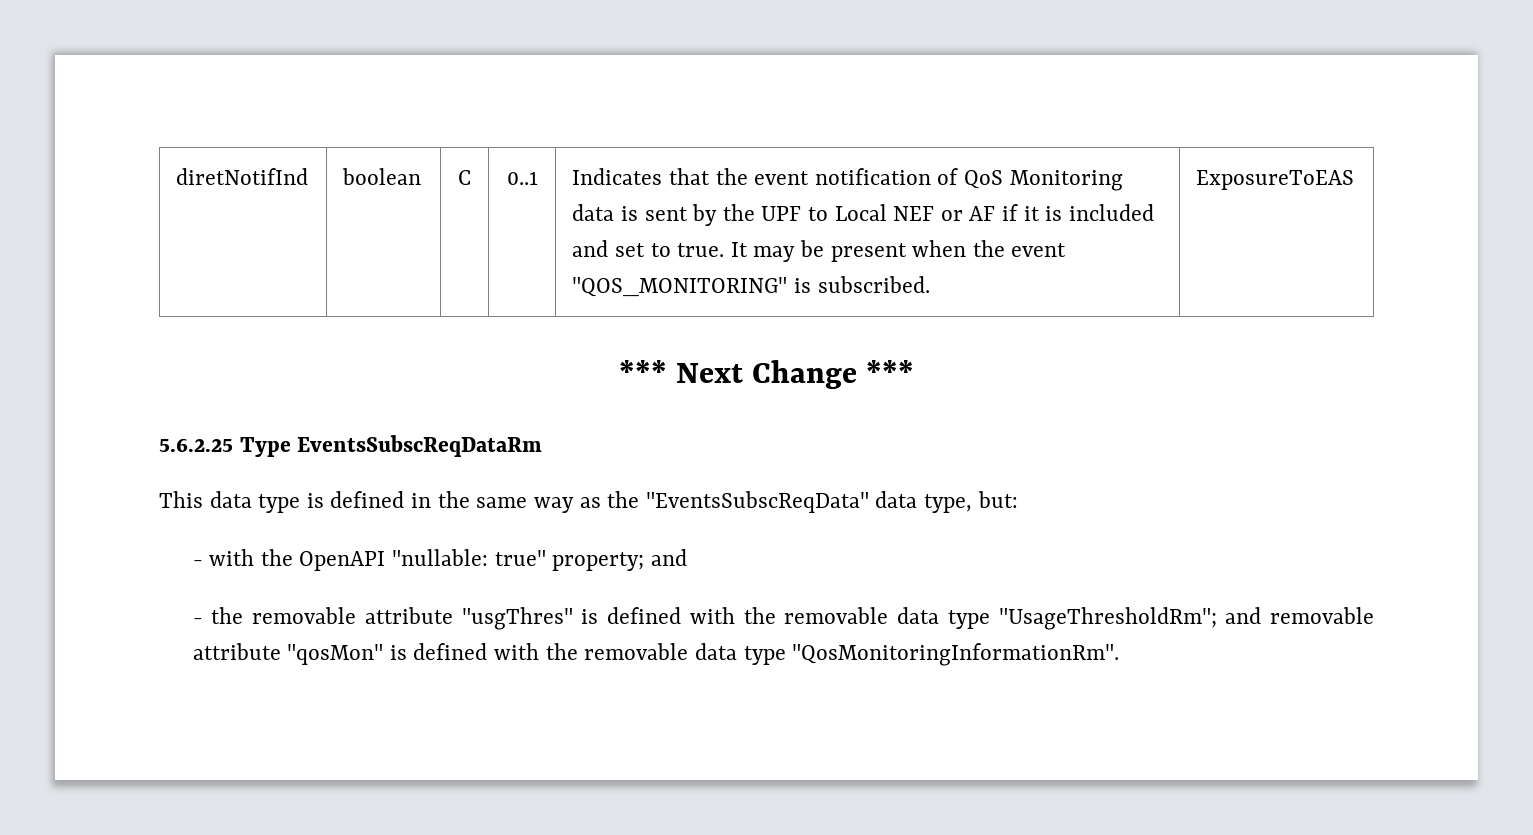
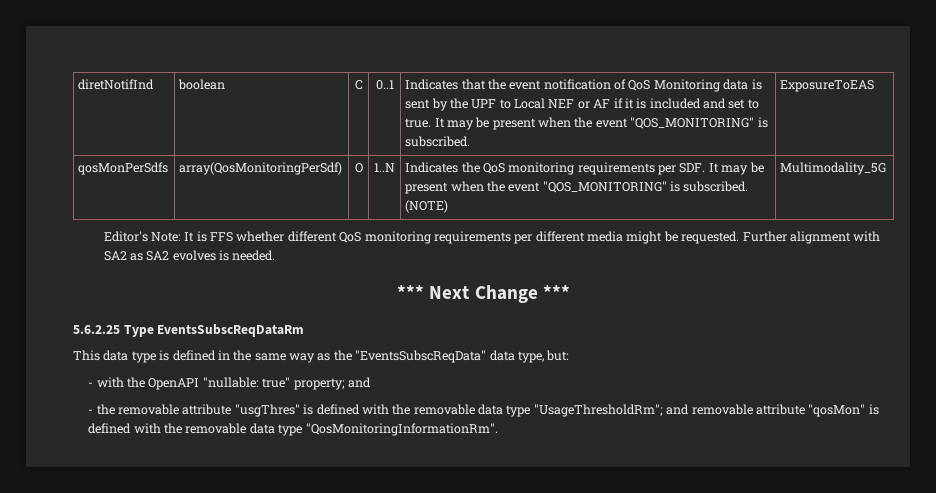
+ qosMonPerSdfs | array(QosMonitoringPerSdf) | O | 1..N | Indicates the QoS monitoring requirements per SDF. It may be present when the event "QOS_MONITORING" is subscribed. (NOTE) | Multimodality_5G
+ Editor's Note: It is FFS whether different QoS monitoring requirements per different media might be requested. Further alignment with SA2 as SA2 evolves is needed.

